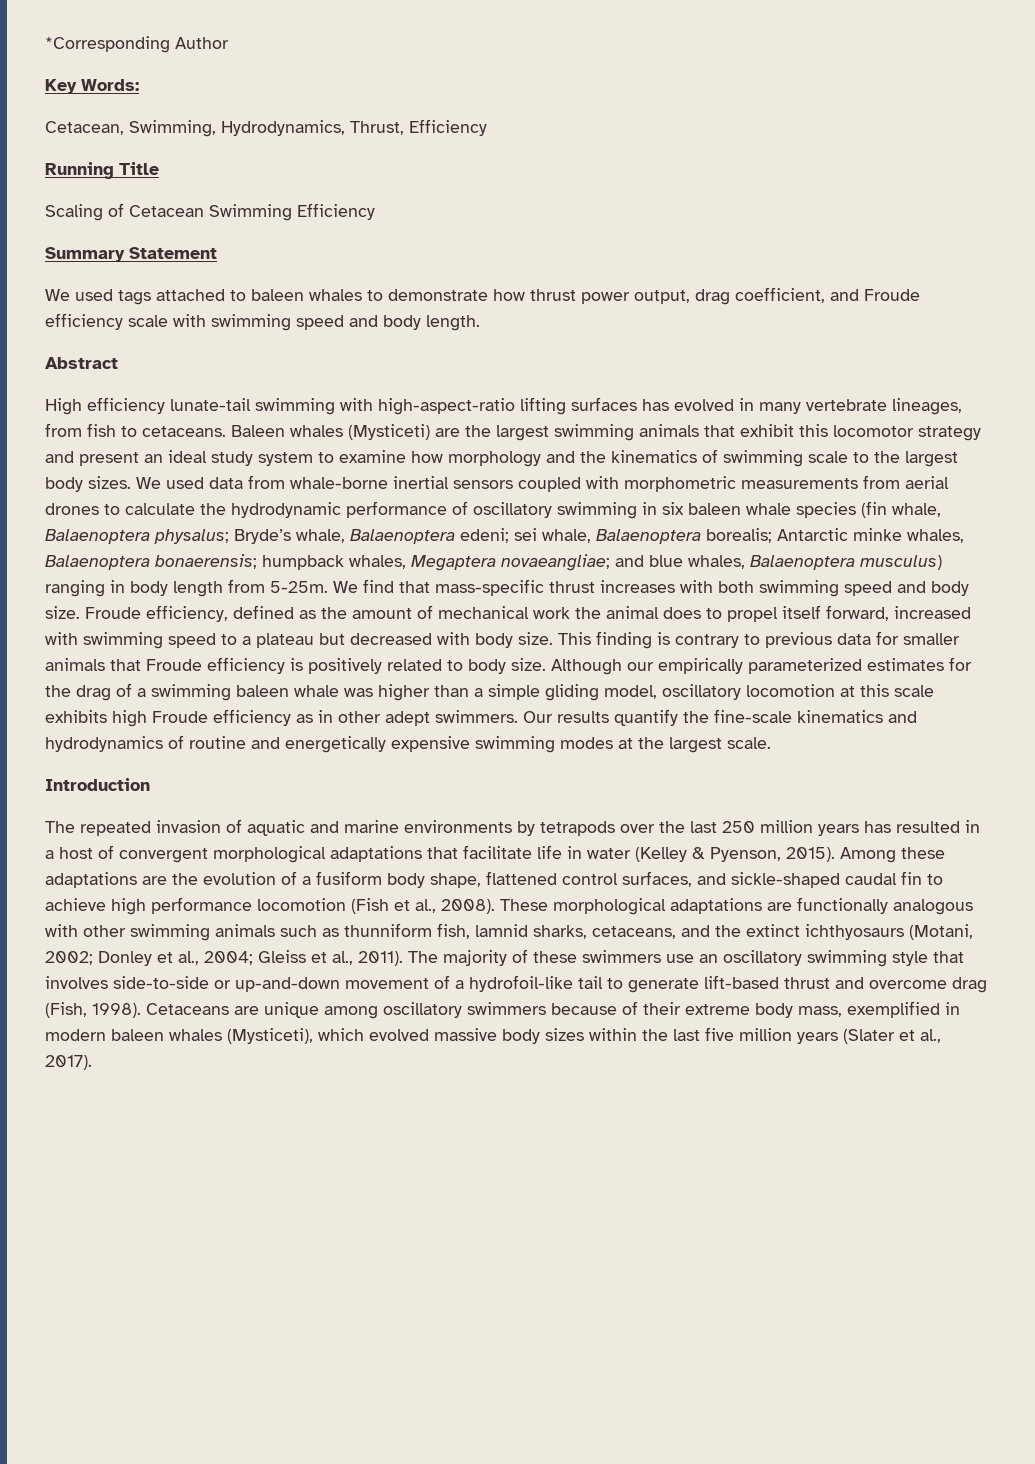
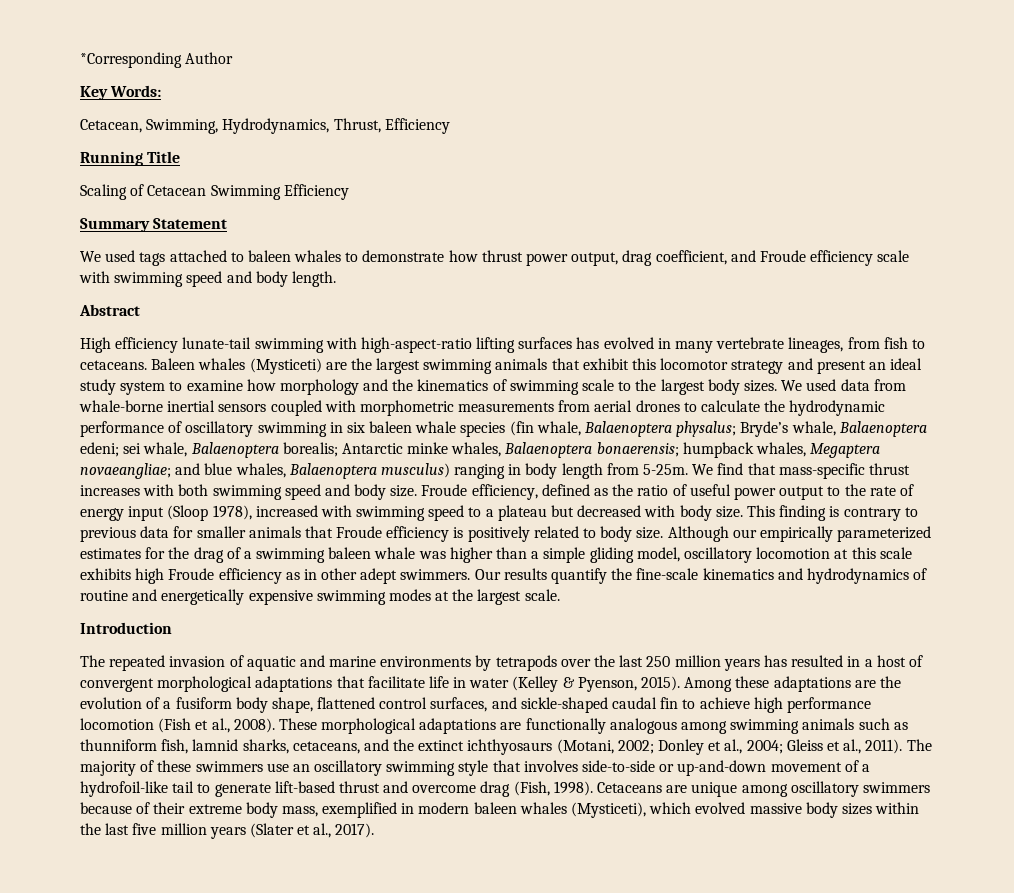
- Froude efficiency, defined as the amount of mechanical work the animal does to propel itself forward, increased with swimming speed to a plateau but decreased with body size.
+ Froude efficiency, defined as the ratio of useful power output to the rate of energy input (Sloop 1978), increased with swimming speed to a plateau but decreased with body size.
- These morphological adaptations are functionally analogous with other swimming animals such as thunniform fish, lamnid sharks, cetaceans, and the extinct ichthyosaurs (Motani, 2002; Donley et al., 2004; Gleiss et al., 2011).
+ These morphological adaptations are functionally analogous among swimming animals such as thunniform fish, lamnid sharks, cetaceans, and the extinct ichthyosaurs (Motani, 2002; Donley et al., 2004; Gleiss et al., 2011).

